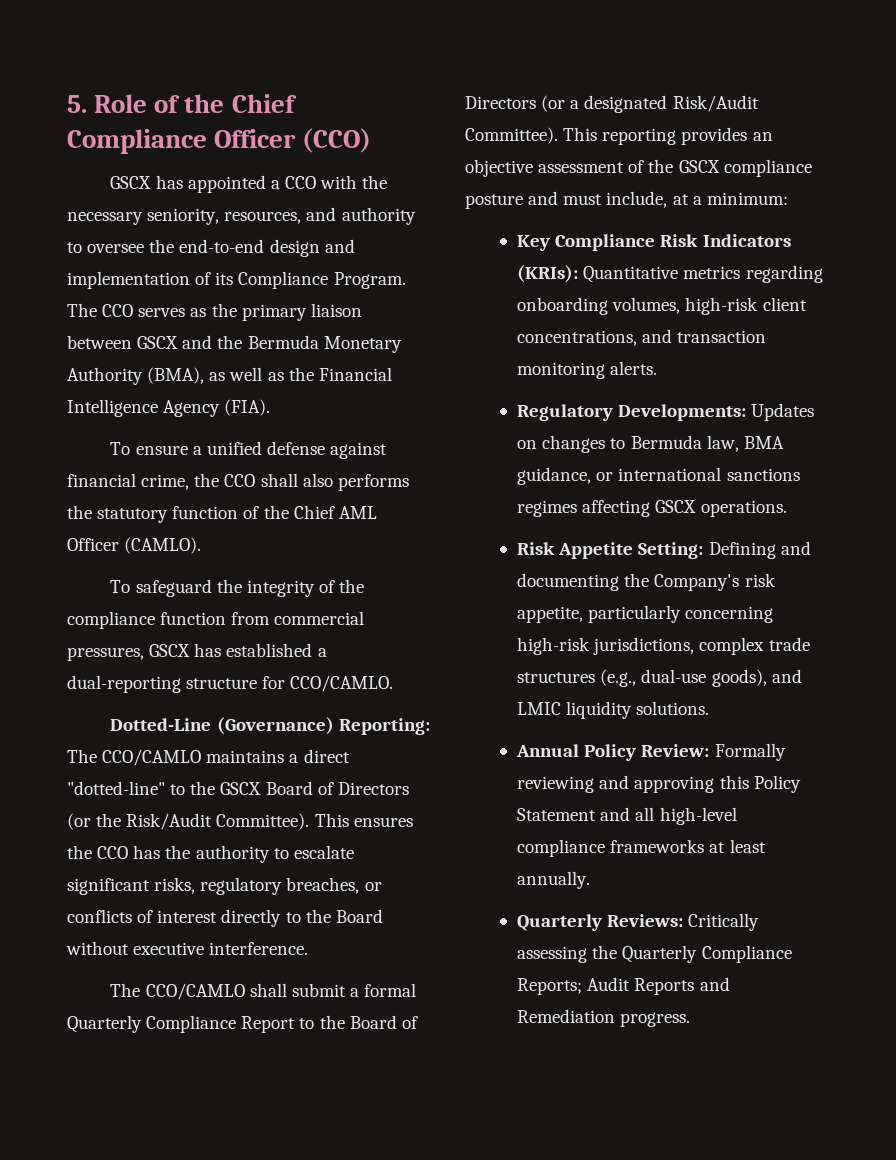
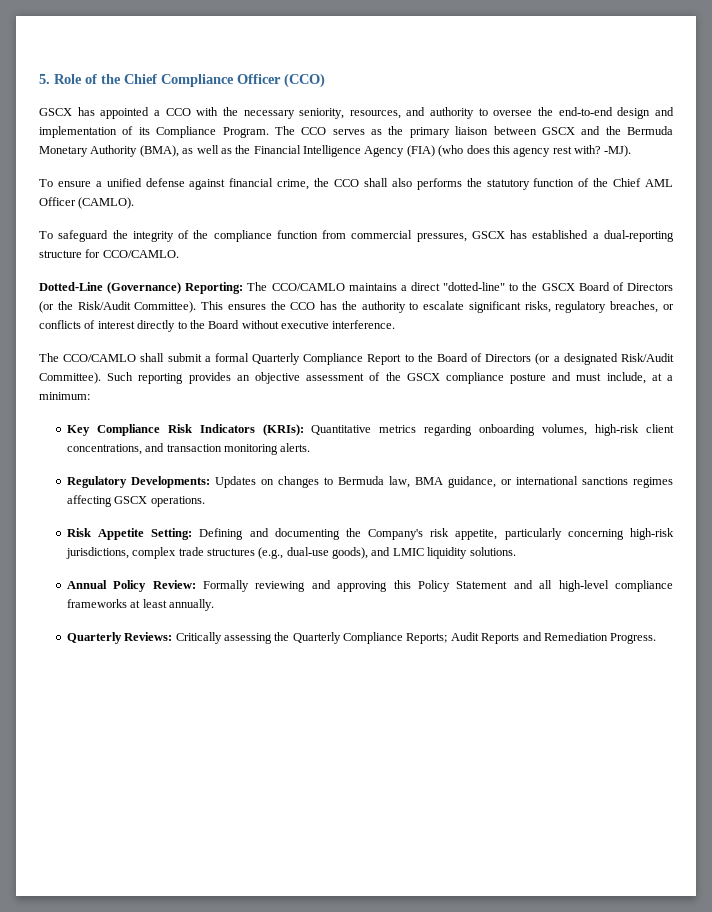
- The CCO serves as the primary liaison between GSCX and the Bermuda Monetary Authority (BMA), as well as the Financial Intelligence Agency (FIA).
+ The CCO serves as the primary liaison between GSCX and the Bermuda Monetary Authority (BMA), as well as the Financial Intelligence Agency (FIA) (who does this agency rest with? -MJ).
- This reporting provides an objective assessment of the GSCX compliance posture and must include, at a minimum:
+ Such reporting provides an objective assessment of the GSCX compliance posture and must include, at a minimum:
- Quarterly Reviews: Critically assessing the Quarterly Compliance Reports; Audit Reports and Remediation progress.
+ Quarterly Reviews: Critically assessing the Quarterly Compliance Reports; Audit Reports and Remediation Progress.

